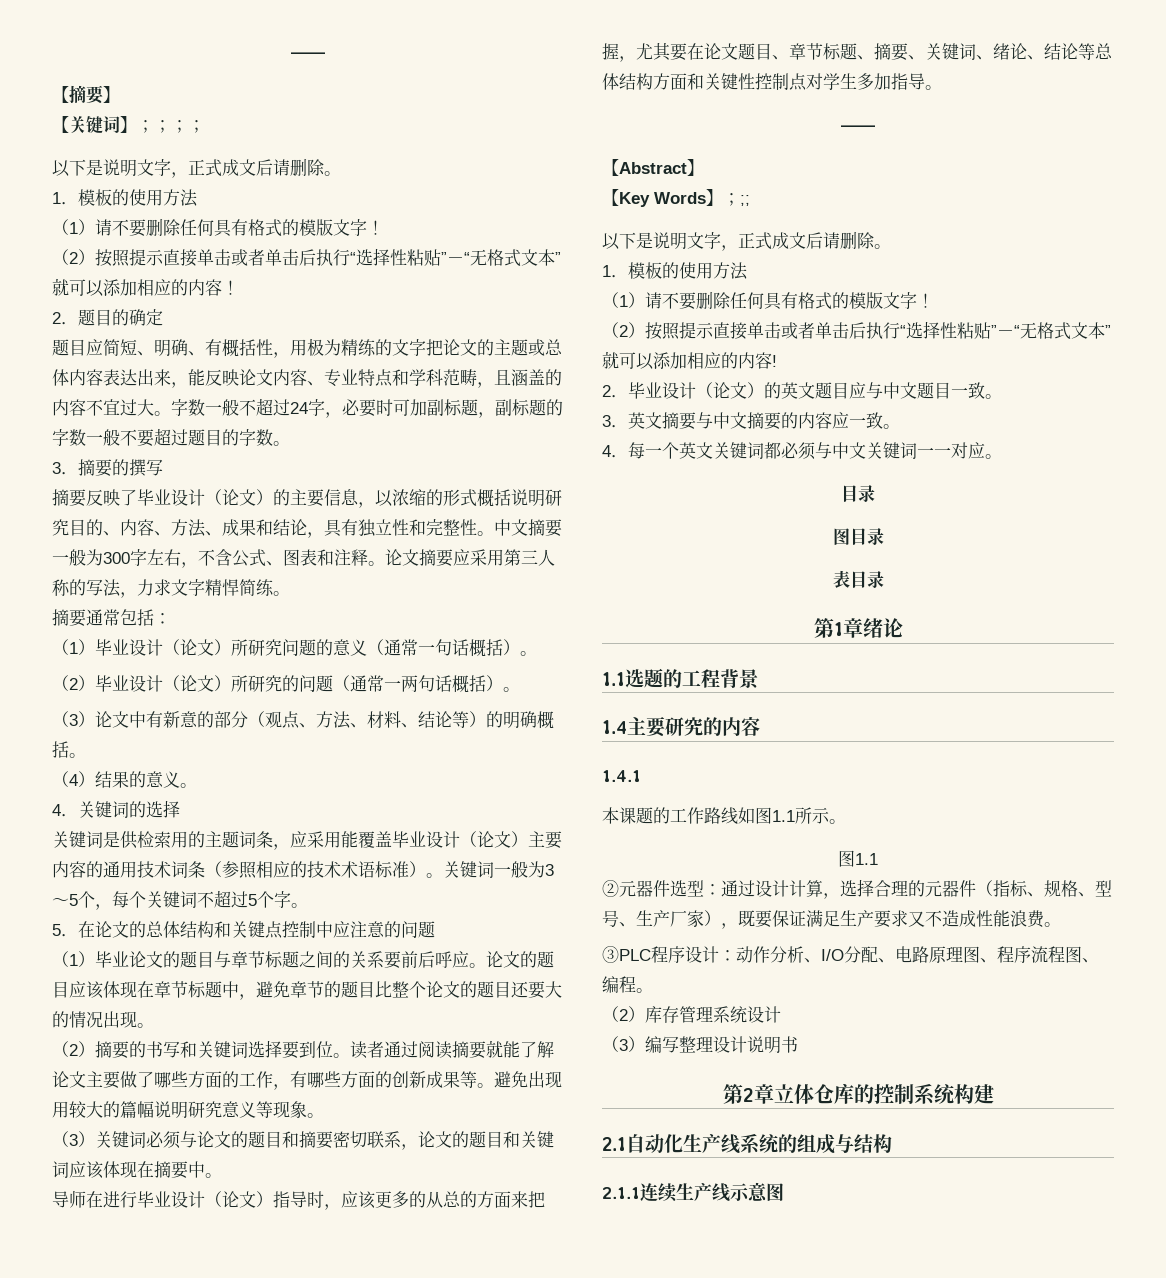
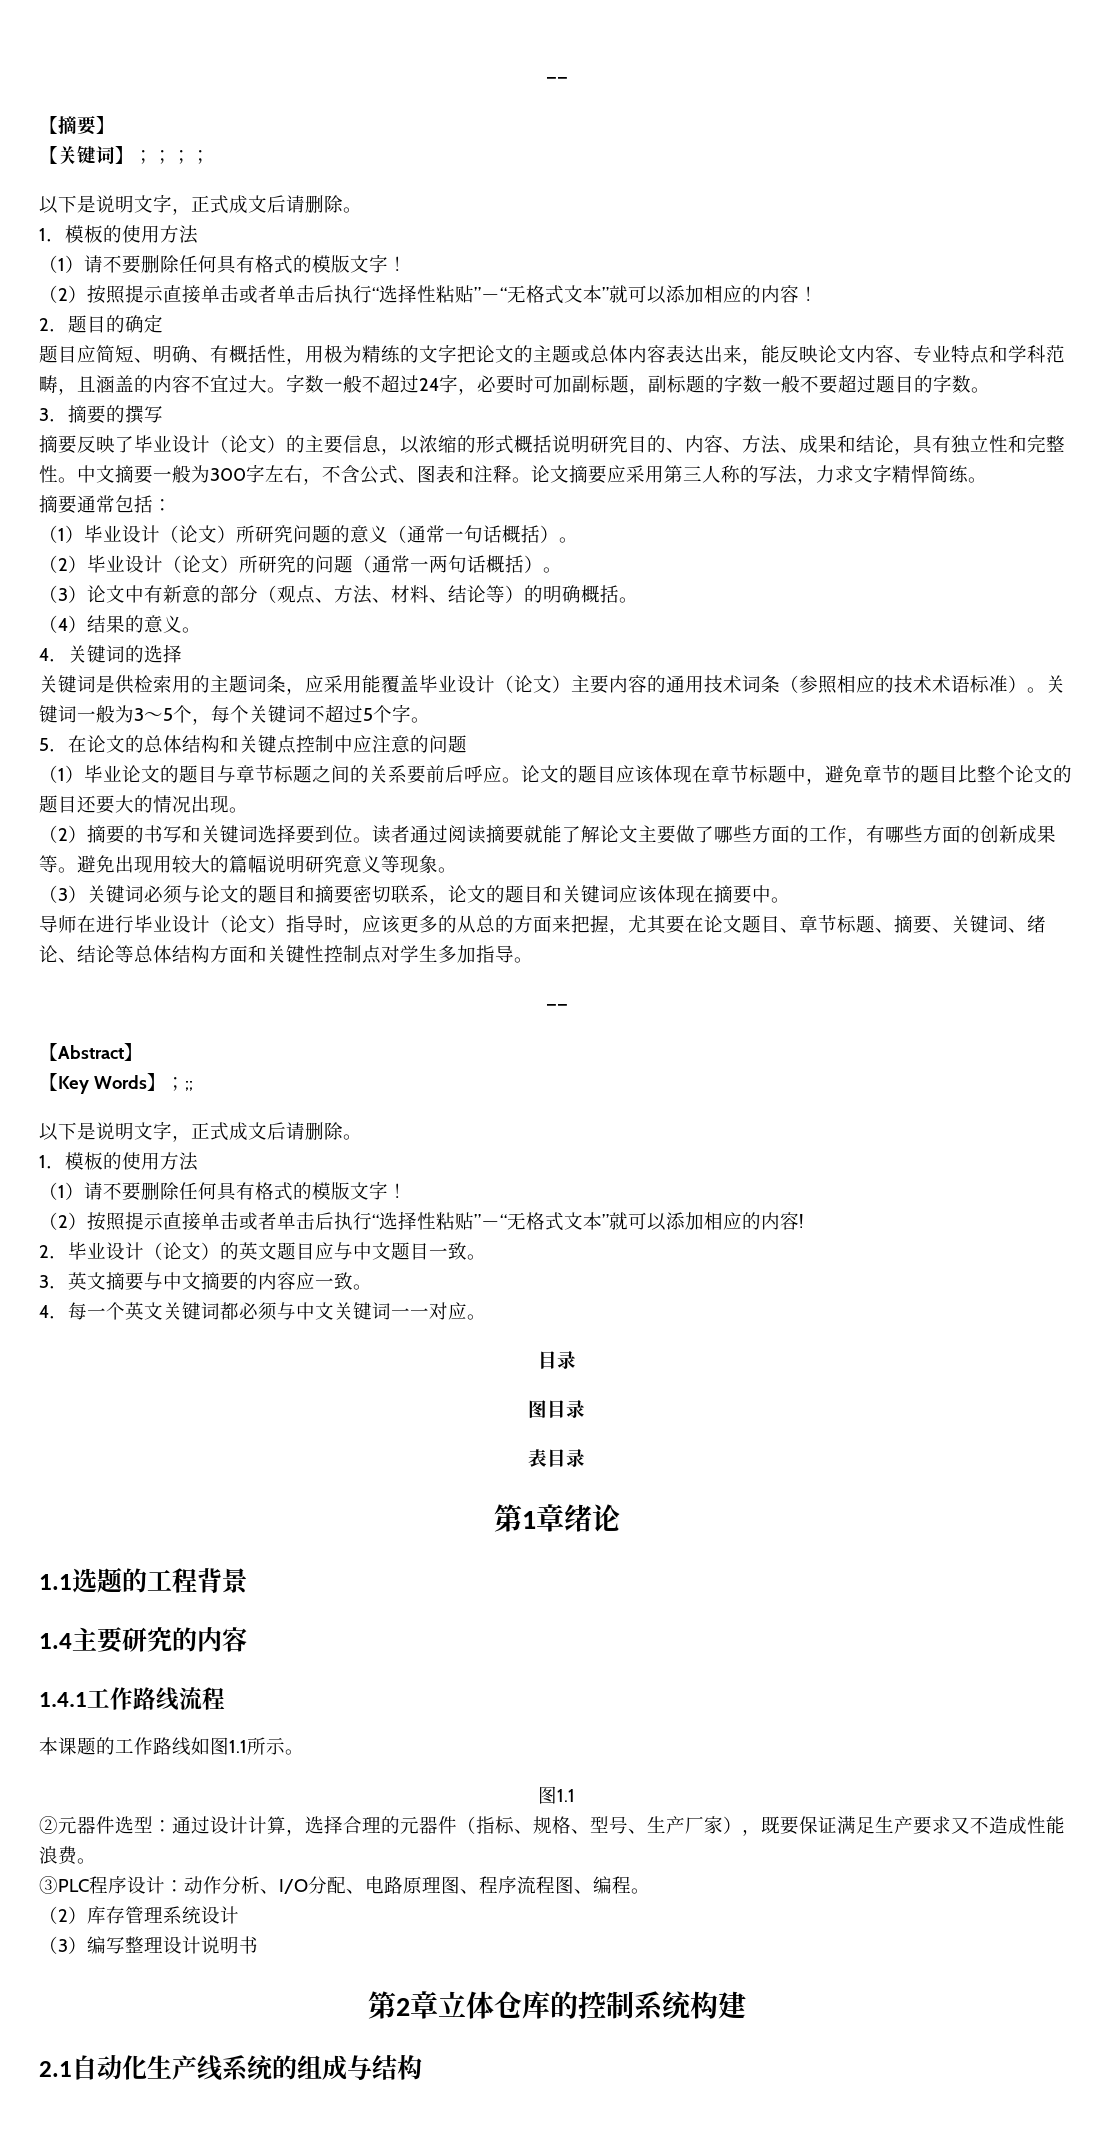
- 1.4.1
+ 1.4.1工作路线流程
- 2.1.1连续生产线示意图

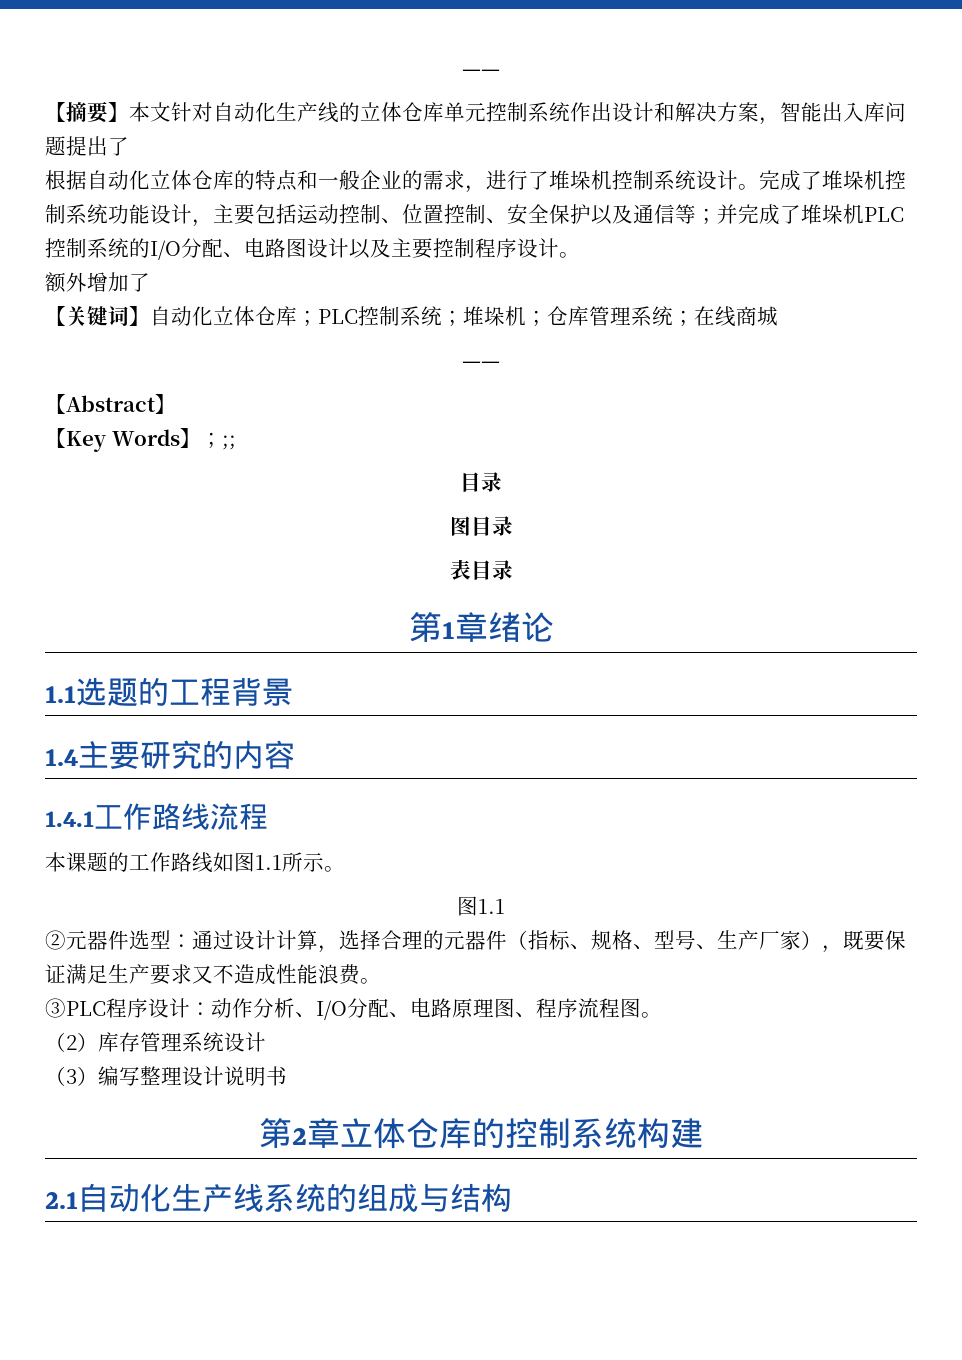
- 【摘要】
- 【关键词】；；；；
- 以下是说明文字，正式成文后请删除。
- 1．模板的使用方法
- （1）请不要删除任何具有格式的模版文字！
- （2）按照提示直接单击或者单击后执行“选择性粘贴”－“无格式文本”就可以添加相应的内容！
- 2．题目的确定
- 题目应简短、明确、有概括性，用极为精练的文字把论文的主题或总体内容表达出来，能反映论文内容、专业特点和学科范畴，且涵盖的内容不宜过大。字数一般不超过24字，必要时可加副标题，副标题的字数一般不要超过题目的字数。
- 3．摘要的撰写
- 摘要反映了毕业设计（论文）的主要信息，以浓缩的形式概括说明研究目的、内容、方法、成果和结论，具有独立性和完整性。中文摘要一般为300字左右，不含公式、图表和注释。论文摘要应采用第三人称的写法，力求文字精悍简练。
- 摘要通常包括：
- （1）毕业设计（论文）所研究问题的意义（通常一句话概括）。
- （2）毕业设计（论文）所研究的问题（通常一两句话概括）。
- （3）论文中有新意的部分（观点、方法、材料、结论等）的明确概括。
- （4）结果的意义。
- 4．关键词的选择
- 关键词是供检索用的主题词条，应采用能覆盖毕业设计（论文）主要内容的通用技术词条（参照相应的技术术语标准）。关键词一般为3～5个，每个关键词不超过5个字。
- 5．在论文的总体结构和关键点控制中应注意的问题
- （1）毕业论文的题目与章节标题之间的关系要前后呼应。论文的题目应该体现在章节标题中，避免章节的题目比整个论文的题目还要大的情况出现。
- （2）摘要的书写和关键词选择要到位。读者通过阅读摘要就能了解论文主要做了哪些方面的工作，有哪些方面的创新成果等。避免出现用较大的篇幅说明研究意义等现象。
- （3）关键词必须与论文的题目和摘要密切联系，论文的题目和关键词应该体现在摘要中。
- 导师在进行毕业设计（论文）指导时，应该更多的从总的方面来把握，尤其要在论文题目、章节标题、摘要、关键词、绪论、结论等总体结构方面和关键性控制点对学生多加指导。
+ 【摘要】本文针对自动化生产线的立体仓库单元控制系统作出设计和解决方案，智能出入库问题提出了
+ 根据自动化立体仓库的特点和一般企业的需求，进行了堆垛机控制系统设计。完成了堆垛机控制系统功能设计，主要包括运动控制、位置控制、安全保护以及通信等；并完成了堆垛机PLC控制系统的I/O分配、电路图设计以及主要控制程序设计。
+ 额外增加了
+ 【关键词】自动化立体仓库；PLC控制系统；堆垛机；仓库管理系统；在线商城
  【Key Words】；;;
- 以下是说明文字，正式成文后请删除。
- 1．模板的使用方法
- （1）请不要删除任何具有格式的模版文字！
- （2）按照提示直接单击或者单击后执行“选择性粘贴”－“无格式文本”就可以添加相应的内容!
- 2．毕业设计（论文）的英文题目应与中文题目一致。
- 3．英文摘要与中文摘要的内容应一致。
- 4．每一个英文关键词都必须与中文关键词一一对应。
- ③PLC程序设计：动作分析、I/O分配、电路原理图、程序流程图、编程。
+ ③PLC程序设计：动作分析、I/O分配、电路原理图、程序流程图。

